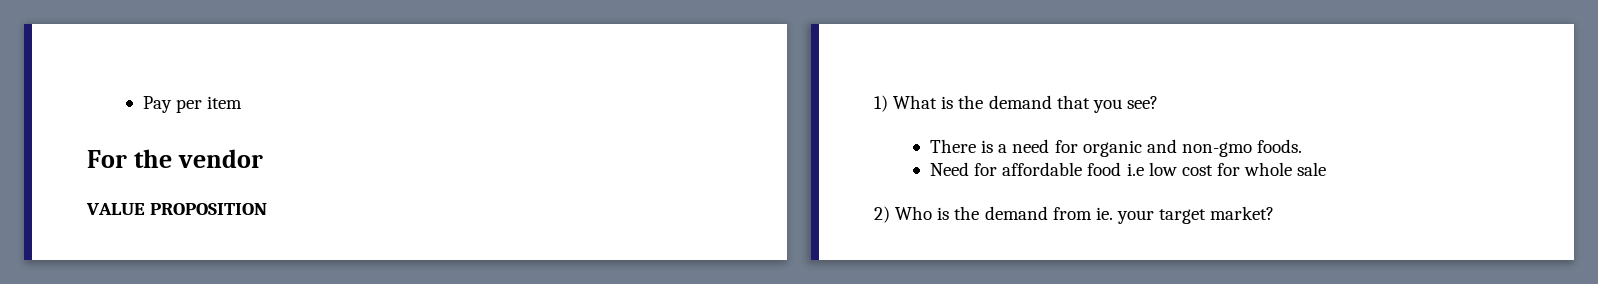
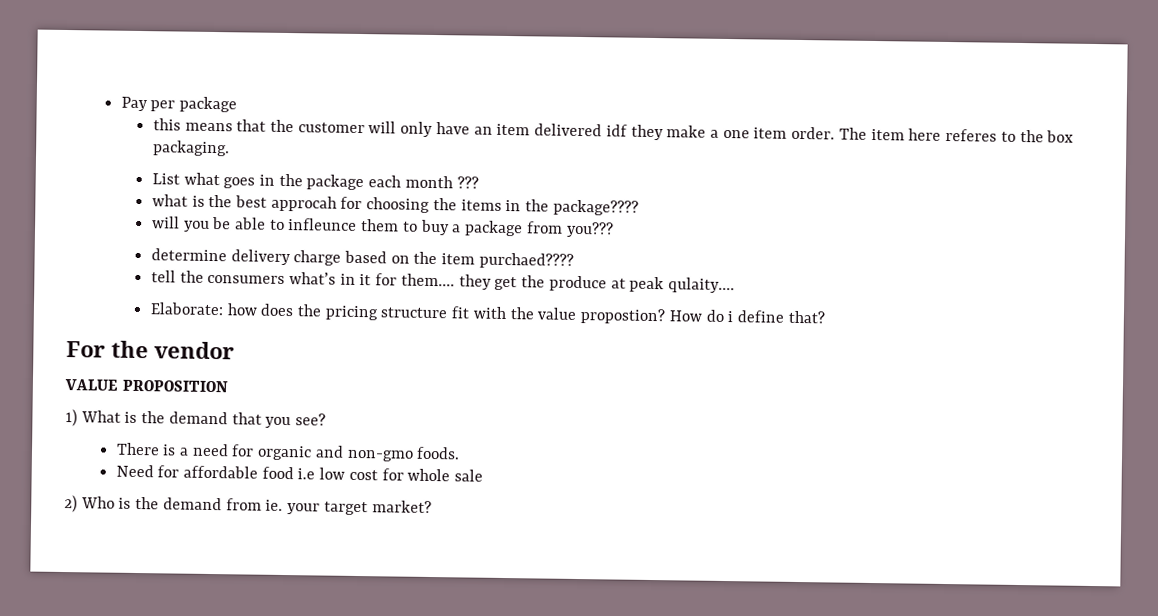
- Pay per item
+ Pay per package
+ this means that the customer will only have an item delivered idf they make a one item order. The item here referes to the box packaging.
+ List what goes in the package each month ???
+ what is the best approcah for choosing the items in the package????
+ will you be able to infleunce them to buy a package from you???
+ determine delivery charge based on the item purchaed????
+ tell the consumers what’s in it for them.... they get the produce at peak qulaity....
+ Elaborate: how does the pricing structure fit with the value propostion? How do i define that?

